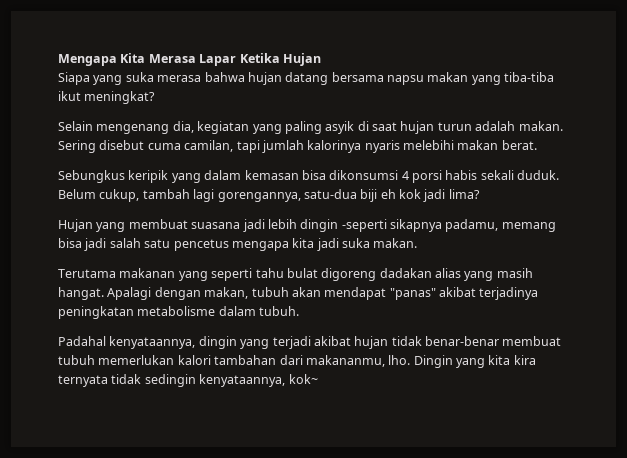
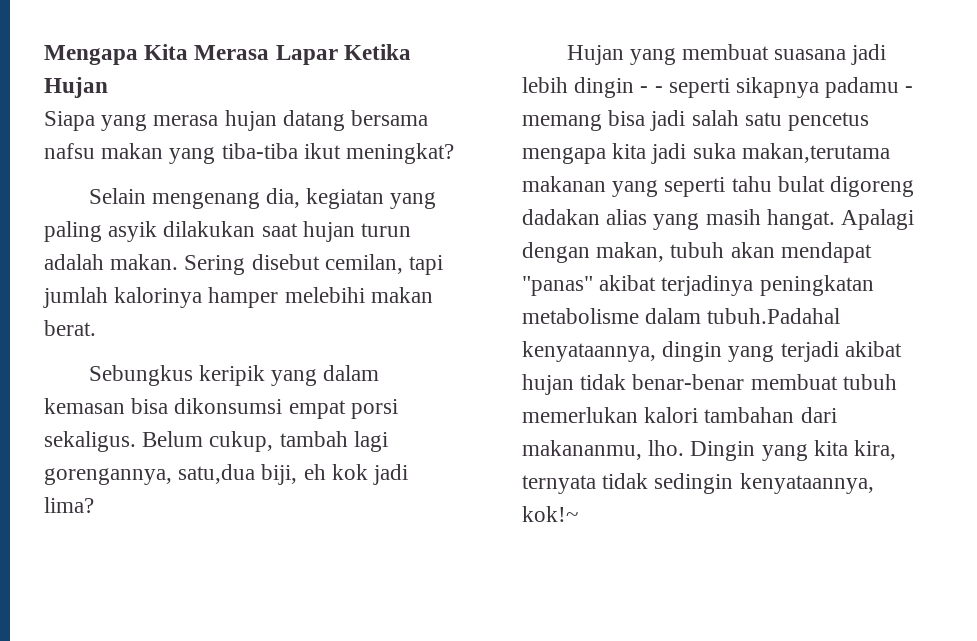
- Siapa yang suka merasa bahwa hujan datang bersama napsu makan yang tiba-tiba ikut meningkat?
+ Siapa yang merasa hujan datang bersama nafsu makan yang tiba-tiba ikut meningkat?
- Selain mengenang dia, kegiatan yang paling asyik di saat hujan turun adalah makan.
+ Selain mengenang dia, kegiatan yang paling asyik dilakukan saat hujan turun adalah makan.
- Sering disebut cuma camilan, tapi jumlah kalorinya nyaris melebihi makan berat.
+ Sering disebut cemilan, tapi jumlah kalorinya hamper melebihi makan berat.
- Sebungkus keripik yang dalam kemasan bisa dikonsumsi 4 porsi habis sekali duduk.
+ Sebungkus keripik yang dalam kemasan bisa dikonsumsi empat porsi sekaligus.
- Belum cukup, tambah lagi gorengannya, satu-dua biji eh kok jadi lima?
+ Belum cukup, tambah lagi gorengannya, satu,dua biji, eh kok jadi lima?
- Hujan yang membuat suasana jadi lebih dingin -seperti sikapnya padamu, memang bisa jadi salah satu pencetus mengapa kita jadi suka makan.
- Terutama makanan yang seperti tahu bulat digoreng dadakan alias yang masih hangat.
+ Hujan yang membuat suasana jadi lebih dingin - - seperti sikapnya padamu - memang bisa jadi salah satu pencetus mengapa kita jadi suka makan,terutama makanan yang seperti tahu bulat digoreng dadakan alias yang masih hangat.
- Apalagi dengan makan, tubuh akan mendapat "panas" akibat terjadinya peningkatan metabolisme dalam tubuh.
- Padahal kenyataannya, dingin yang terjadi akibat hujan tidak benar-benar membuat tubuh memerlukan kalori tambahan dari makananmu, lho.
+ Apalagi dengan makan, tubuh akan mendapat "panas" akibat terjadinya peningkatan metabolisme dalam tubuh.Padahal kenyataannya, dingin yang terjadi akibat hujan tidak benar-benar membuat tubuh memerlukan kalori tambahan dari makananmu, lho.
- Dingin yang kita kira ternyata tidak sedingin kenyataannya, kok~
+ Dingin yang kita kira, ternyata tidak sedingin kenyataannya, kok!~

